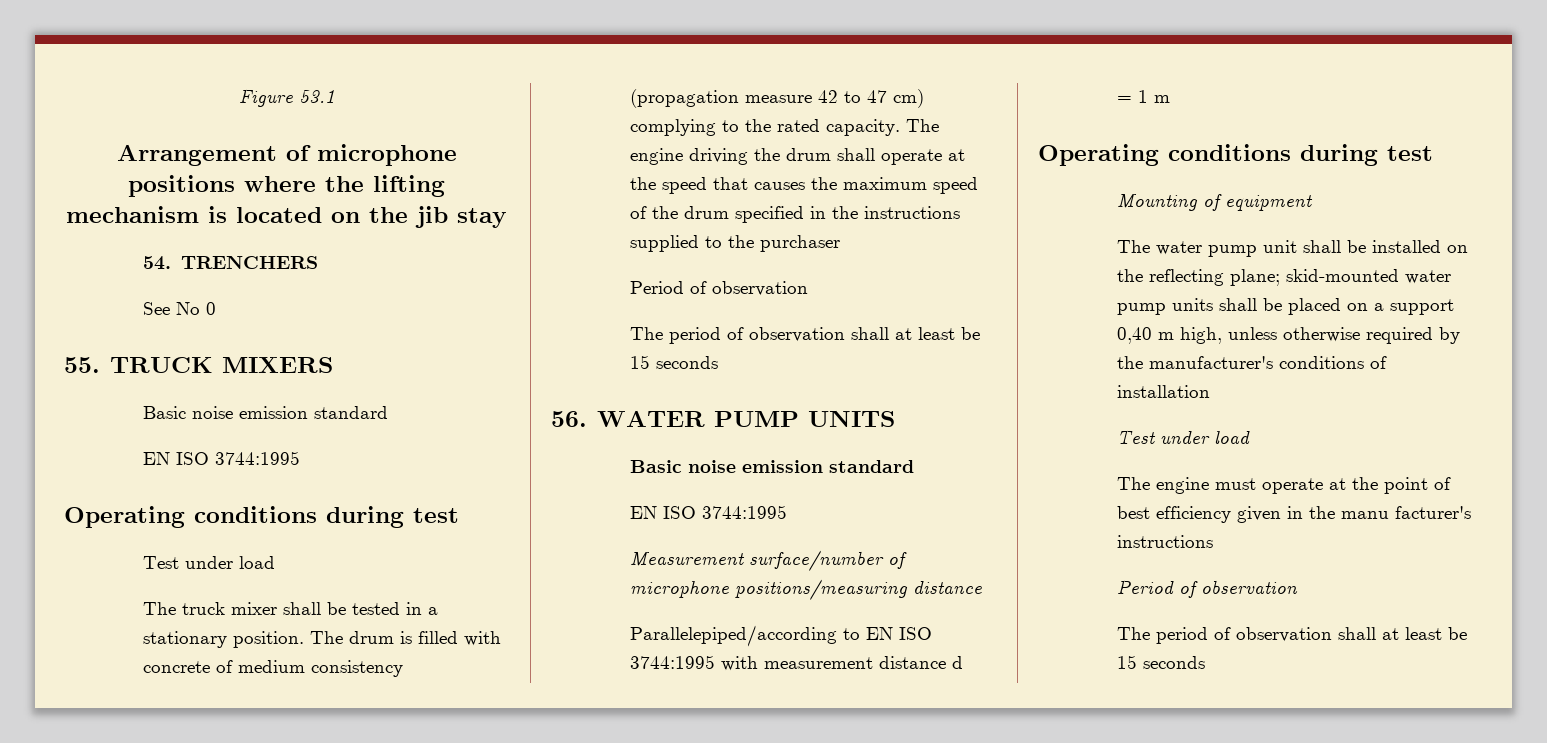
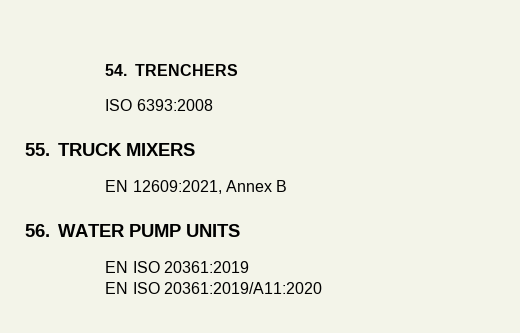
- Figure 53.1
- Arrangement of microphone positions where the lifting mechanism is located on the jib stay
- See No 0
+ ISO 6393:2008
  55. TRUCK MIXERS
- Basic noise emission standard
- EN ISO 3744:1995
- Operating conditions during test
- Test under load
- The truck mixer shall be tested in a stationary position. The drum is filled with concrete of medium consistency (propagation measure 42 to 47 cm) complying to the rated capacity. The engine driving the drum shall operate at the speed that causes the maximum speed of the drum specified in the instructions supplied to the purchaser
- Period of observation
- The period of observation shall at least be 15 seconds
+ EN 12609:2021, Annex B
  56. WATER PUMP UNITS
- Basic noise emission standard
- EN ISO 3744:1995
- Measurement surface/number of microphone positions/measuring distance
- Parallelepiped/according to EN ISO 3744:1995 with measurement distance d
- = 1 m
- Operating conditions during test
- Mounting of equipment
- The water pump unit shall be installed on the reflecting plane; skid-mounted water pump units shall be placed on a support 0,40 m high, unless otherwise required by the manufacturer's conditions of installation
- Test under load
- The engine must operate at the point of best efficiency given in the manu facturer's instructions
- Period of observation
- The period of observation shall at least be 15 seconds
+ EN ISO 20361:2019
+ EN ISO 20361:2019/A11:2020

